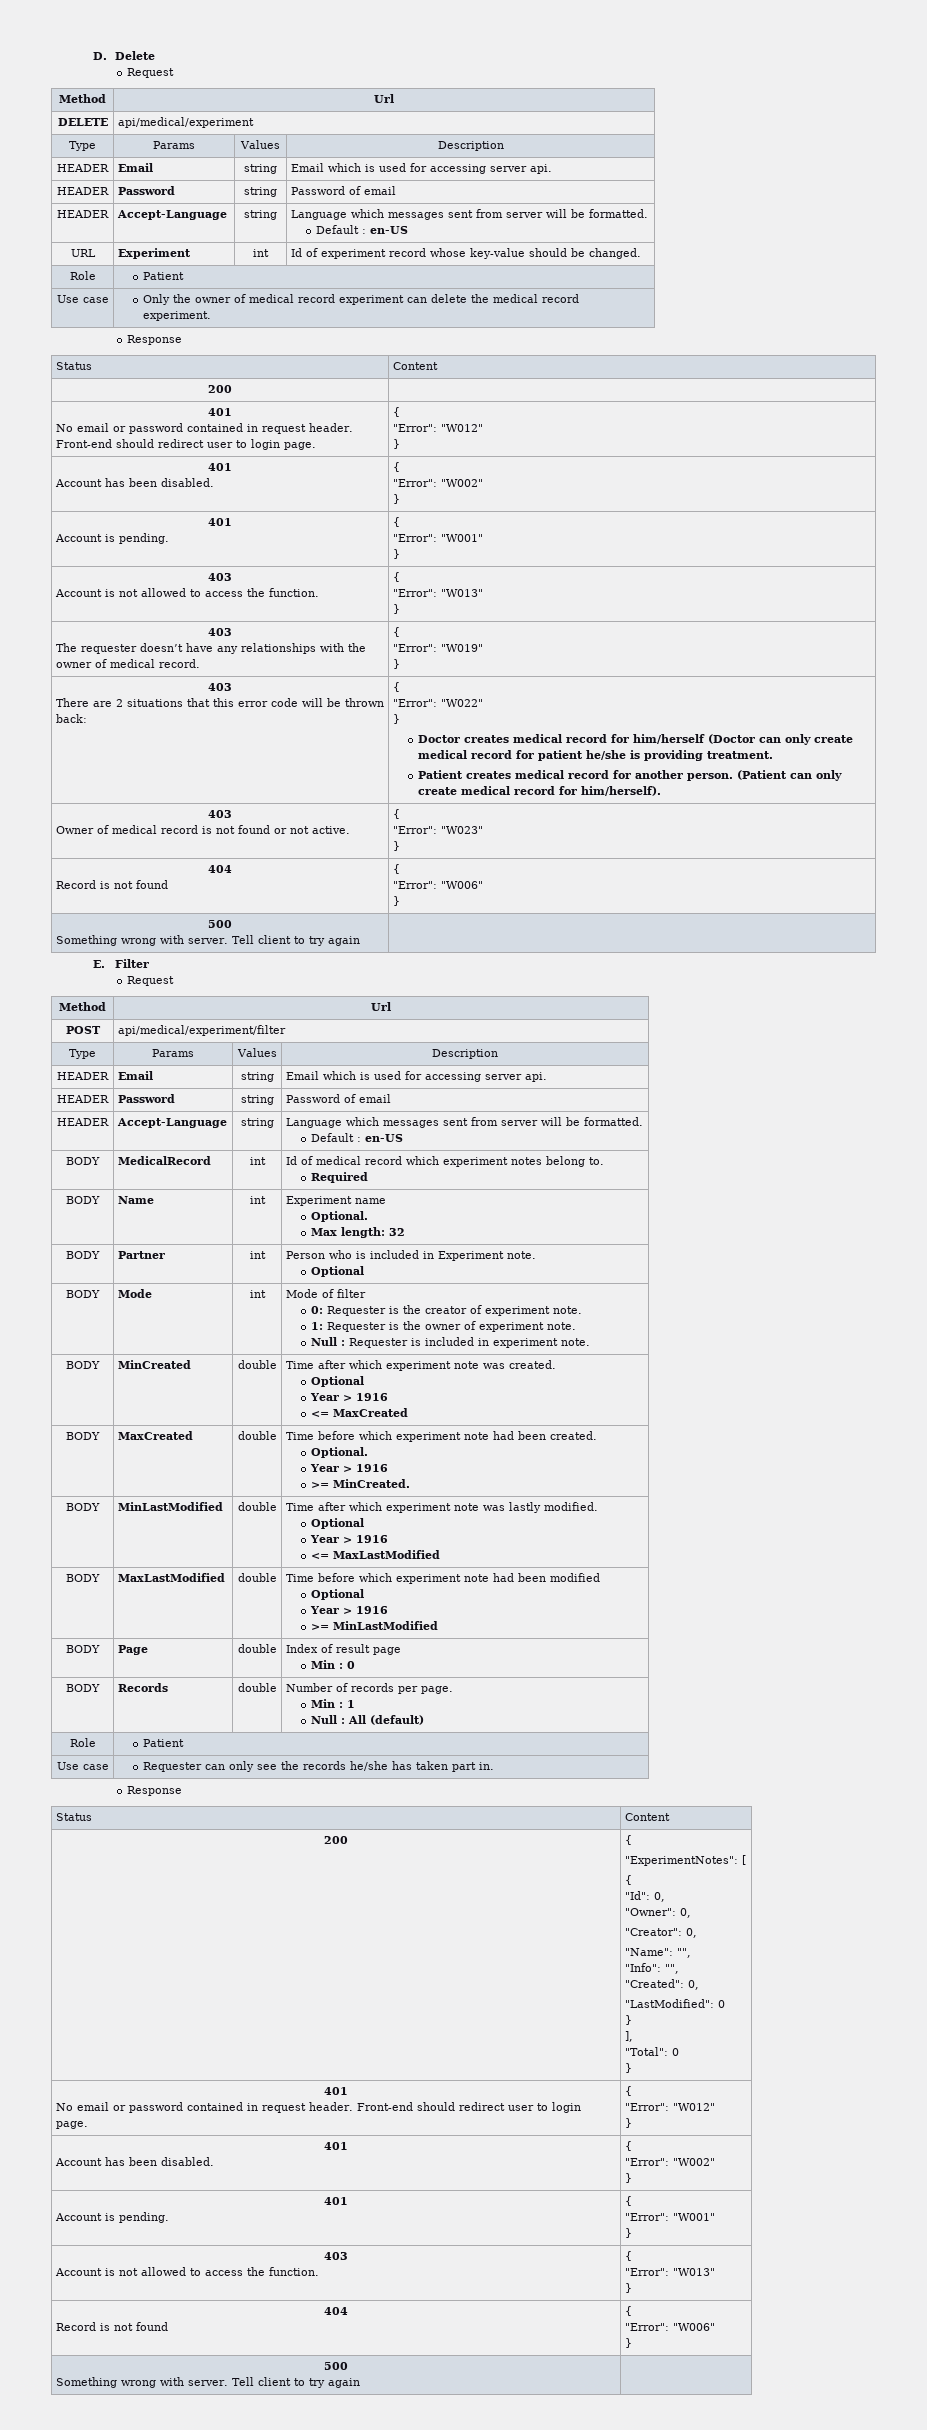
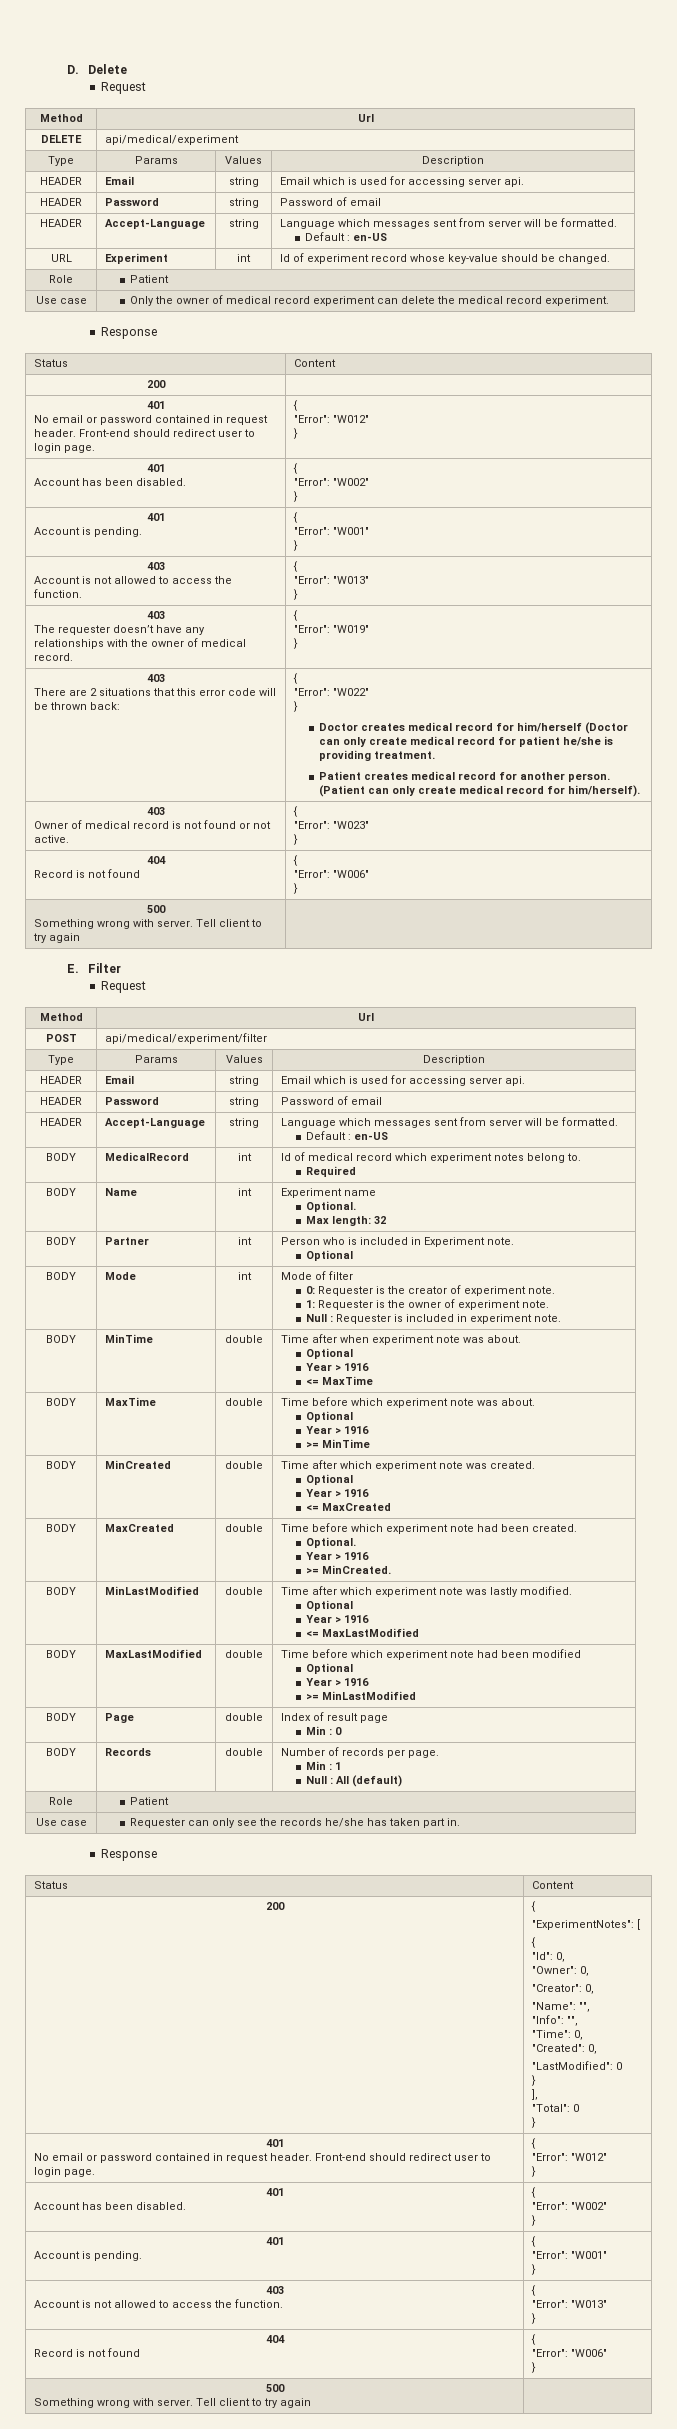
+ BODY | MinTime | double | Time after when experiment note was about.
+ Optional
+ Year > 1916
+ <= MaxTime
+ BODY | MaxTime | double | Time before which experiment note was about.
+ Optional
+ Year > 1916
+ >= MinTime
  200 | {
  "ExperimentNotes": [
  {
  "Id": 0,
  "Owner": 0,
  "Creator": 0,
  "Name": "",
  "Info": "",
+ "Time": 0,

